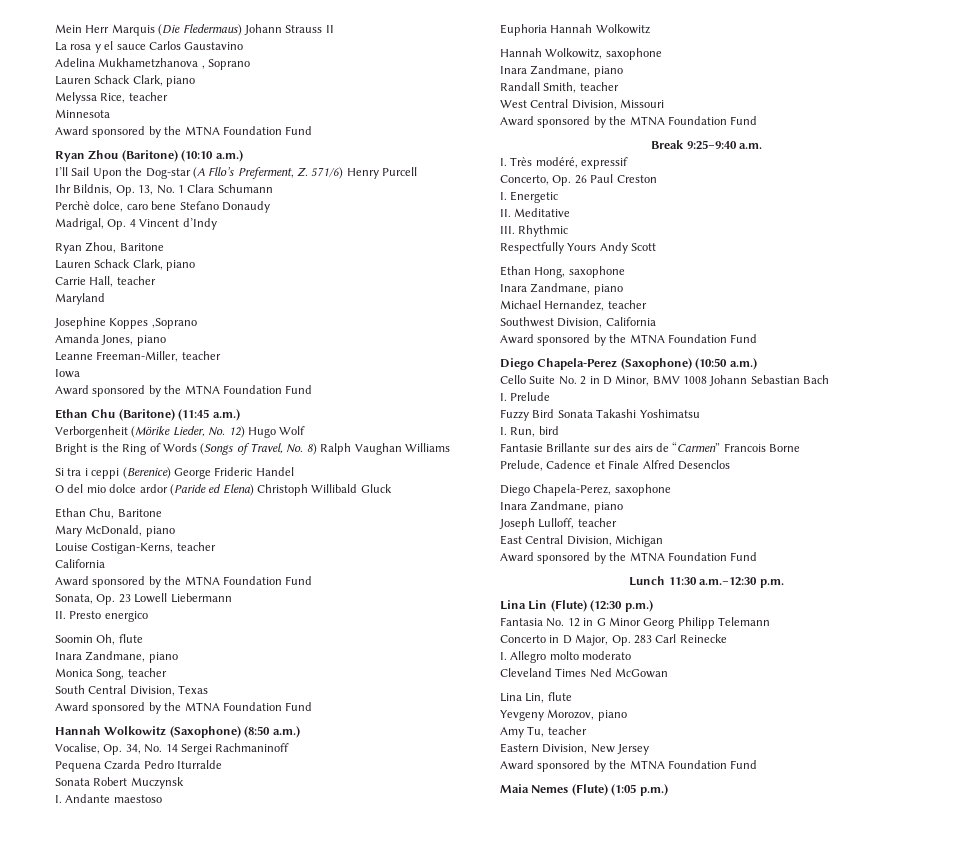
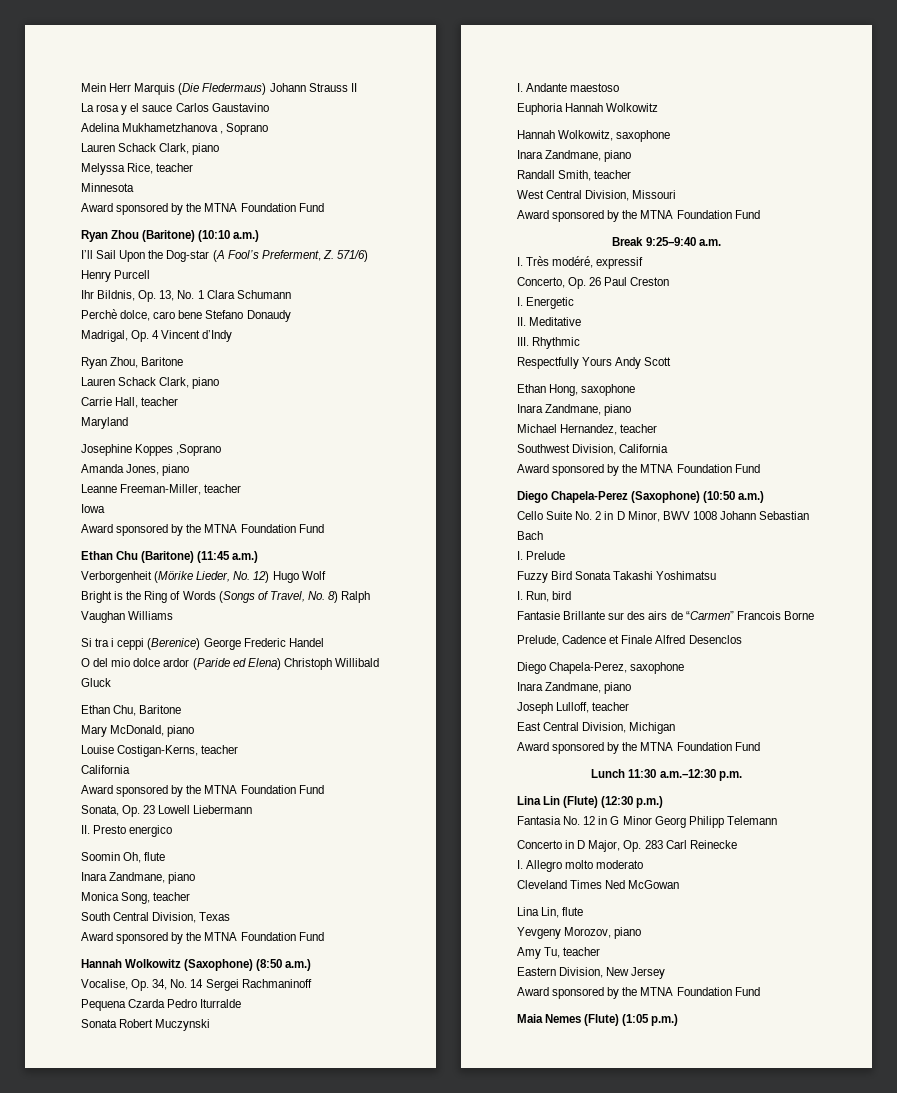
- I’ll Sail Upon the Dog-star (A Fllo’s Preferment, Z. 571/6) Henry Purcell
+ I’ll Sail Upon the Dog-star (A Fool’s Preferment, Z. 571/6) Henry Purcell
- Si tra i ceppi (Berenice) George Frideric Handel
+ Si tra i ceppi (Berenice) George Frederic Handel
- Sonata Robert Muczynsk
+ Sonata Robert Muczynski
- Cello Suite No. 2 in D Minor, BMV 1008 Johann Sebastian Bach
+ Cello Suite No. 2 in D Minor, BWV 1008 Johann Sebastian Bach

